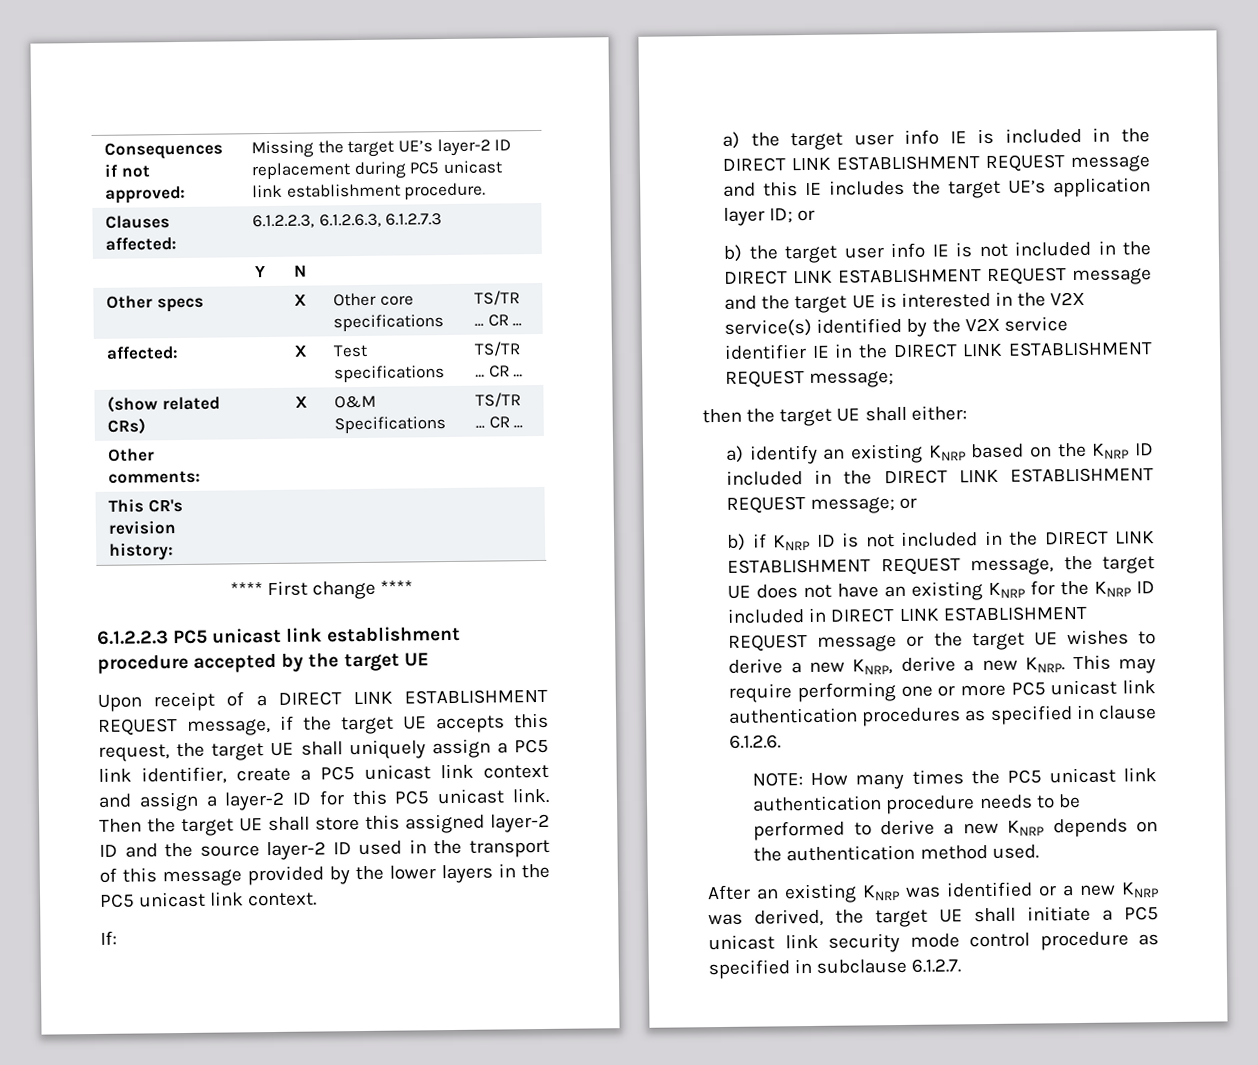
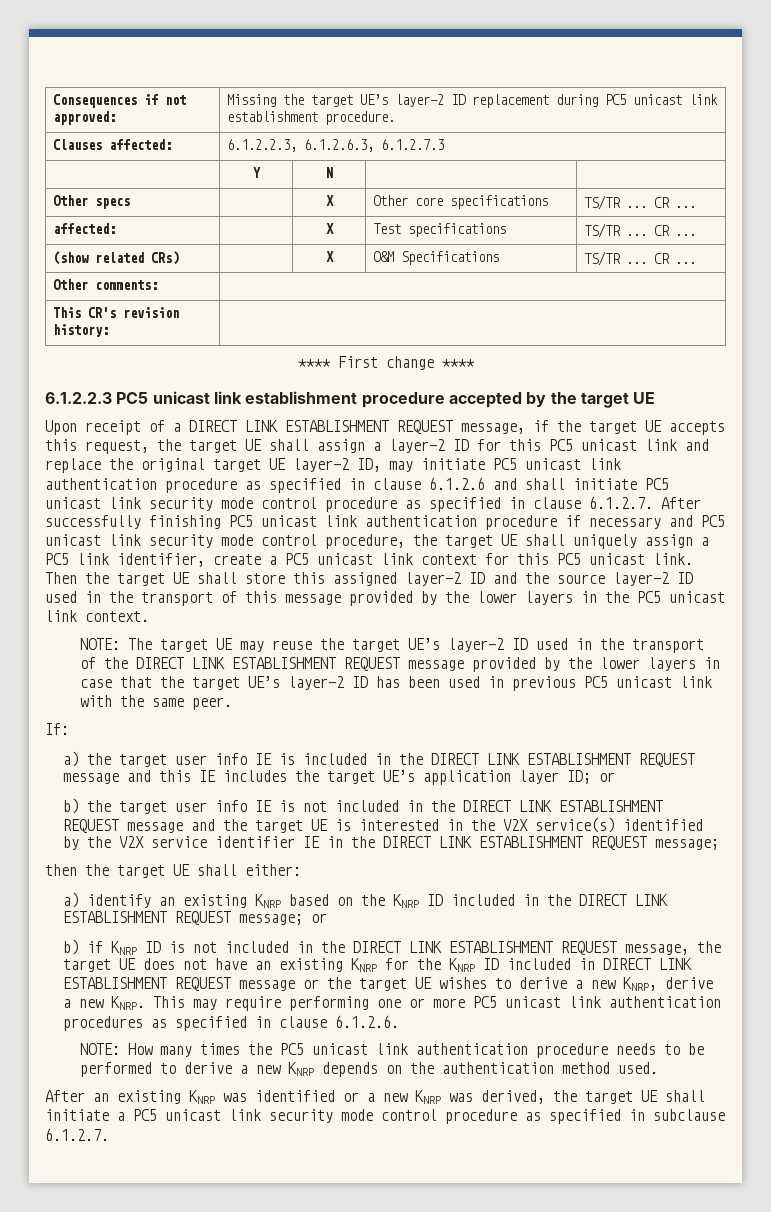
- Upon receipt of a DIRECT LINK ESTABLISHMENT REQUEST message, if the target UE accepts this request, the target UE shall uniquely assign a PC5 link identifier, create a PC5 unicast link context and assign a layer-2 ID for this PC5 unicast link.
+ Upon receipt of a DIRECT LINK ESTABLISHMENT REQUEST message, if the target UE accepts this request, the target UE shall assign a layer-2 ID for this PC5 unicast link and replace the original target UE layer-2 ID, may initiate PC5 unicast link authentication procedure as specified in clause 6.1.2.6 and shall initiate PC5 unicast link security mode control procedure as specified in clause 6.1.2.7. After successfully finishing PC5 unicast link authentication procedure if necessary and PC5 unicast link security mode control procedure, the target UE shall uniquely assign a PC5 link identifier, create a PC5 unicast link context for this PC5 unicast link.
+ NOTE: The target UE may reuse the target UE’s layer-2 ID used in the transport of the DIRECT LINK ESTABLISHMENT REQUEST message provided by the lower layers in case that the target UE’s layer-2 ID has been used in previous PC5 unicast link with the same peer.

